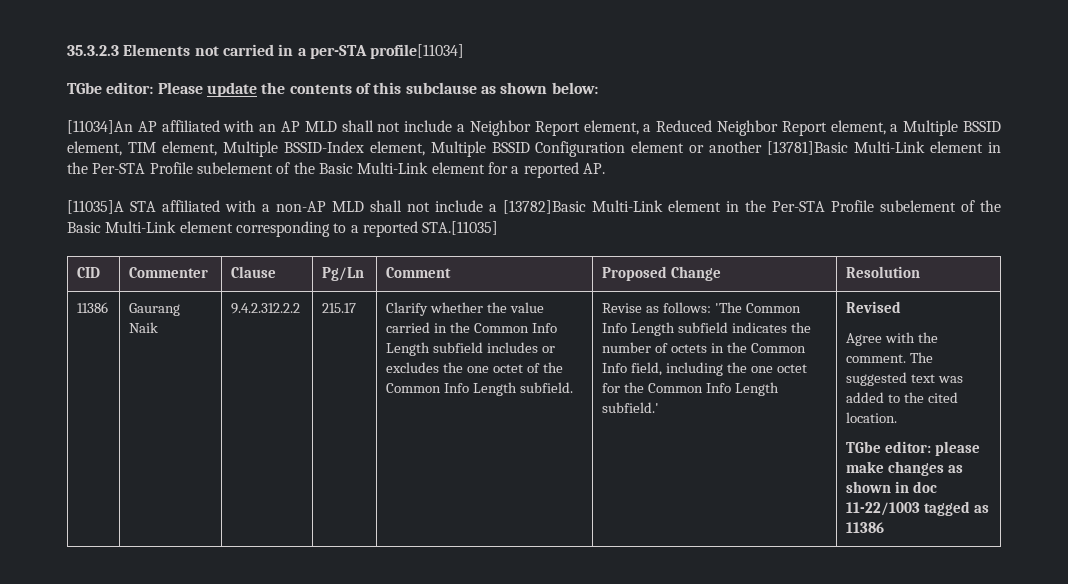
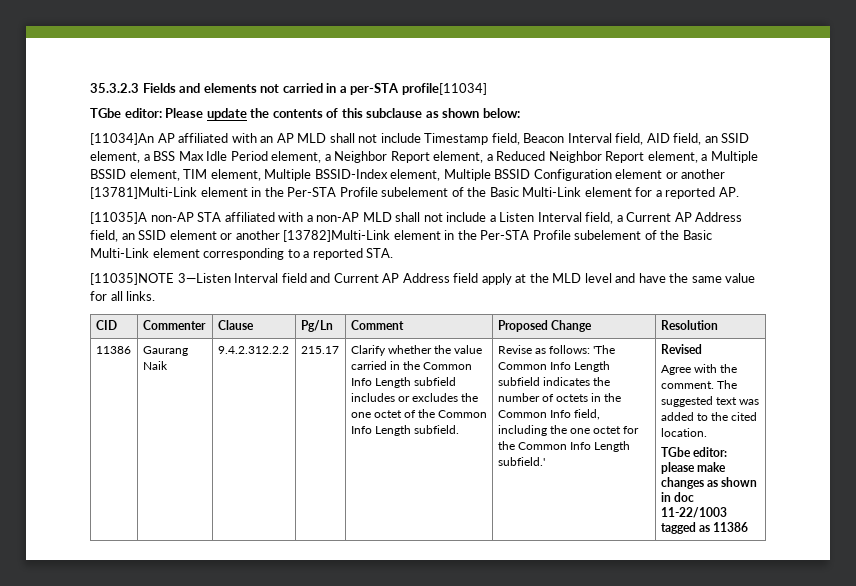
- 35.3.2.3 Elements not carried in a per-STA profile[11034]
+ 35.3.2.3 Fields and elements not carried in a per-STA profile[11034]
- [11034]An AP affiliated with an AP MLD shall not include a Neighbor Report element, a Reduced Neighbor Report element, a Multiple BSSID element, TIM element, Multiple BSSID-Index element, Multiple BSSID Configuration element or another [13781]Basic Multi-Link element in the Per-STA Profile subelement of the Basic Multi-Link element for a reported AP.
+ [11034]An AP affiliated with an AP MLD shall not include Timestamp field, Beacon Interval field, AID field, an SSID element, a BSS Max Idle Period element, a Neighbor Report element, a Reduced Neighbor Report element, a Multiple BSSID element, TIM element, Multiple BSSID-Index element, Multiple BSSID Configuration element or another [13781]Multi-Link element in the Per-STA Profile subelement of the Basic Multi-Link element for a reported AP.
- [11035]A STA affiliated with a non-AP MLD shall not include a [13782]Basic Multi-Link element in the Per-STA Profile subelement of the Basic Multi-Link element corresponding to a reported STA.[11035]
+ [11035]A non-AP STA affiliated with a non-AP MLD shall not include a Listen Interval field, a Current AP Address field, an SSID element or another [13782]Multi-Link element in the Per-STA Profile subelement of the Basic Multi-Link element corresponding to a reported STA.
+ [11035]NOTE 3—Listen Interval field and Current AP Address field apply at the MLD level and have the same value for all links.

